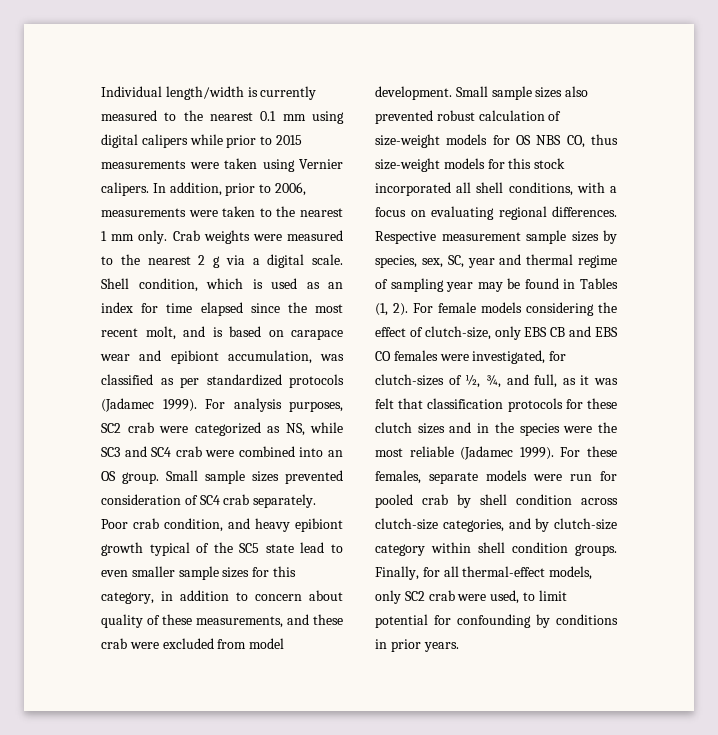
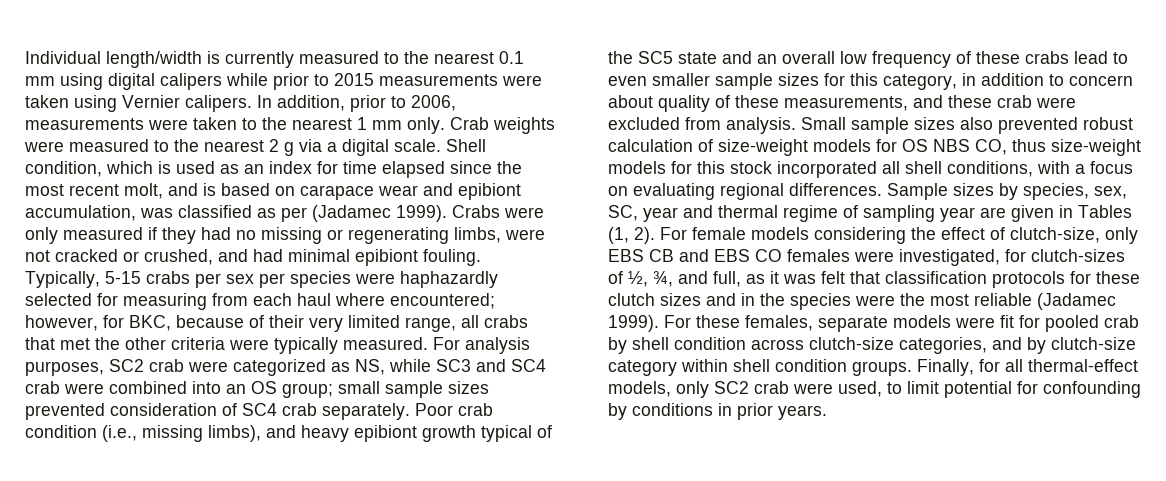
- Shell condition, which is used as an index for time elapsed since the most recent molt, and is based on carapace wear and epibiont accumulation, was classified as per standardized protocols (Jadamec 1999).
+ Shell condition, which is used as an index for time elapsed since the most recent molt, and is based on carapace wear and epibiont accumulation, was classified as per (Jadamec 1999). Crabs were only measured if they had no missing or regenerating limbs, were not cracked or crushed, and had minimal epibiont fouling. Typically, 5-15 crabs per sex per species were haphazardly selected for measuring from each haul where encountered; however, for BKC, because of their very limited range, all crabs that met the other criteria were typically measured.
- For analysis purposes, SC2 crab were categorized as NS, while SC3 and SC4 crab were combined into an OS group. Small sample sizes prevented consideration of SC4 crab separately.
+ For analysis purposes, SC2 crab were categorized as NS, while SC3 and SC4 crab were combined into an OS group; small sample sizes prevented consideration of SC4 crab separately.
- Poor crab condition, and heavy epibiont growth typical of the SC5 state lead to even smaller sample sizes for this category, in addition to concern about quality of these measurements, and these crab were excluded from model development.
+ Poor crab condition (i.e., missing limbs), and heavy epibiont growth typical of the SC5 state and an overall low frequency of these crabs lead to even smaller sample sizes for this category, in addition to concern about quality of these measurements, and these crab were excluded from analysis.
- Respective measurement sample sizes by species, sex, SC, year and thermal regime of sampling year may be found in Tables (1, 2).
+ Sample sizes by species, sex, SC, year and thermal regime of sampling year are given in Tables (1, 2).
- For these females, separate models were run for pooled crab by shell condition across clutch-size categories, and by clutch-size category within shell condition groups.
+ For these females, separate models were fit for pooled crab by shell condition across clutch-size categories, and by clutch-size category within shell condition groups.

